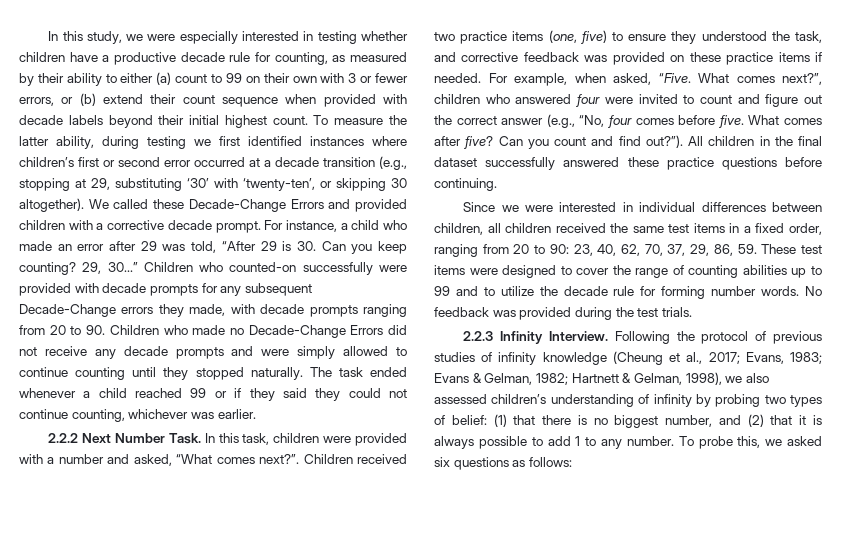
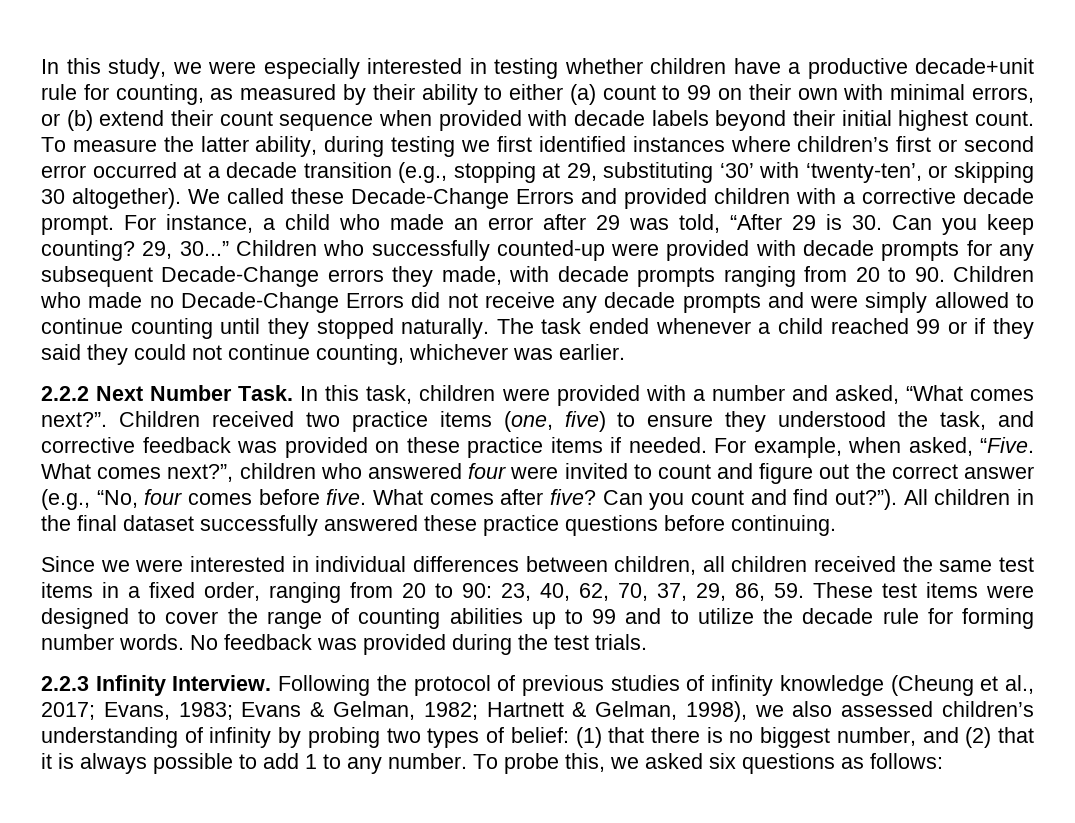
- In this study, we were especially interested in testing whether children have a productive decade rule for counting, as measured by their ability to either (a) count to 99 on their own with 3 or fewer errors, or (b) extend their count sequence when provided with decade labels beyond their initial highest count.
+ In this study, we were especially interested in testing whether children have a productive decade+unit rule for counting, as measured by their ability to either (a) count to 99 on their own with minimal errors, or (b) extend their count sequence when provided with decade labels beyond their initial highest count.
- Children who counted-on successfully were provided with decade prompts for any subsequent Decade-Change errors they made, with decade prompts ranging from 20 to 90. Children who made no Decade-Change Errors did not receive any decade prompts and were simply allowed to continue counting until they stopped naturally.
+ Children who successfully counted-up were provided with decade prompts for any subsequent Decade-Change errors they made, with decade prompts ranging from 20 to 90. Children who made no Decade-Change Errors did not receive any decade prompts and were simply allowed to continue counting until they stopped naturally.

